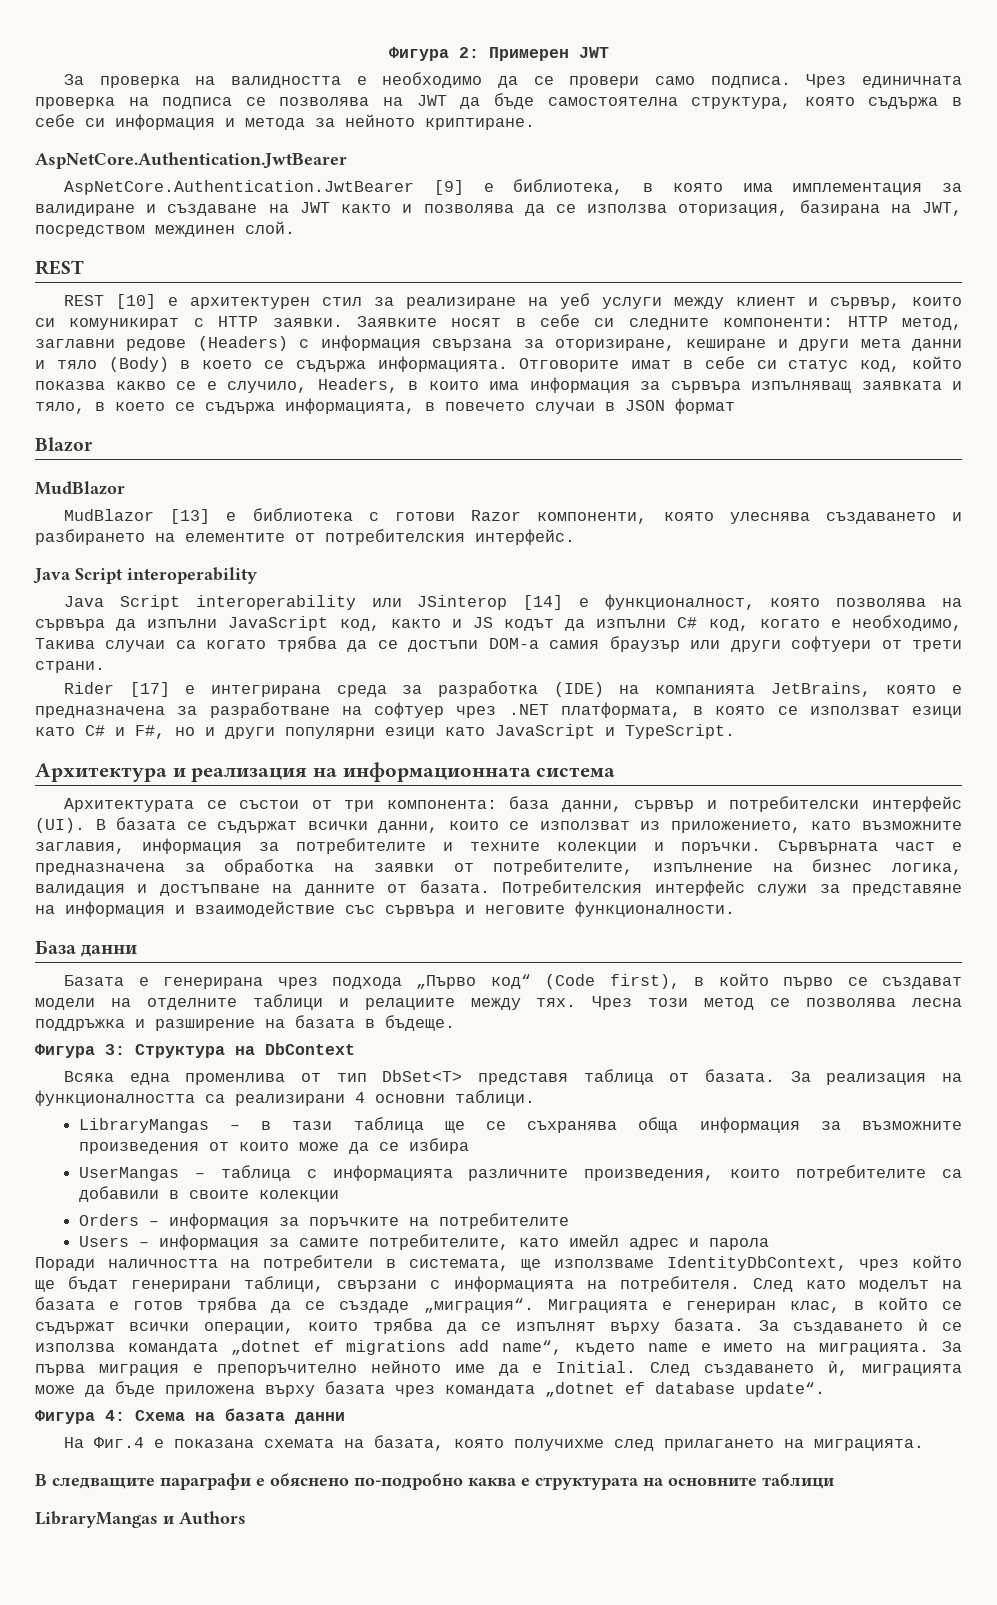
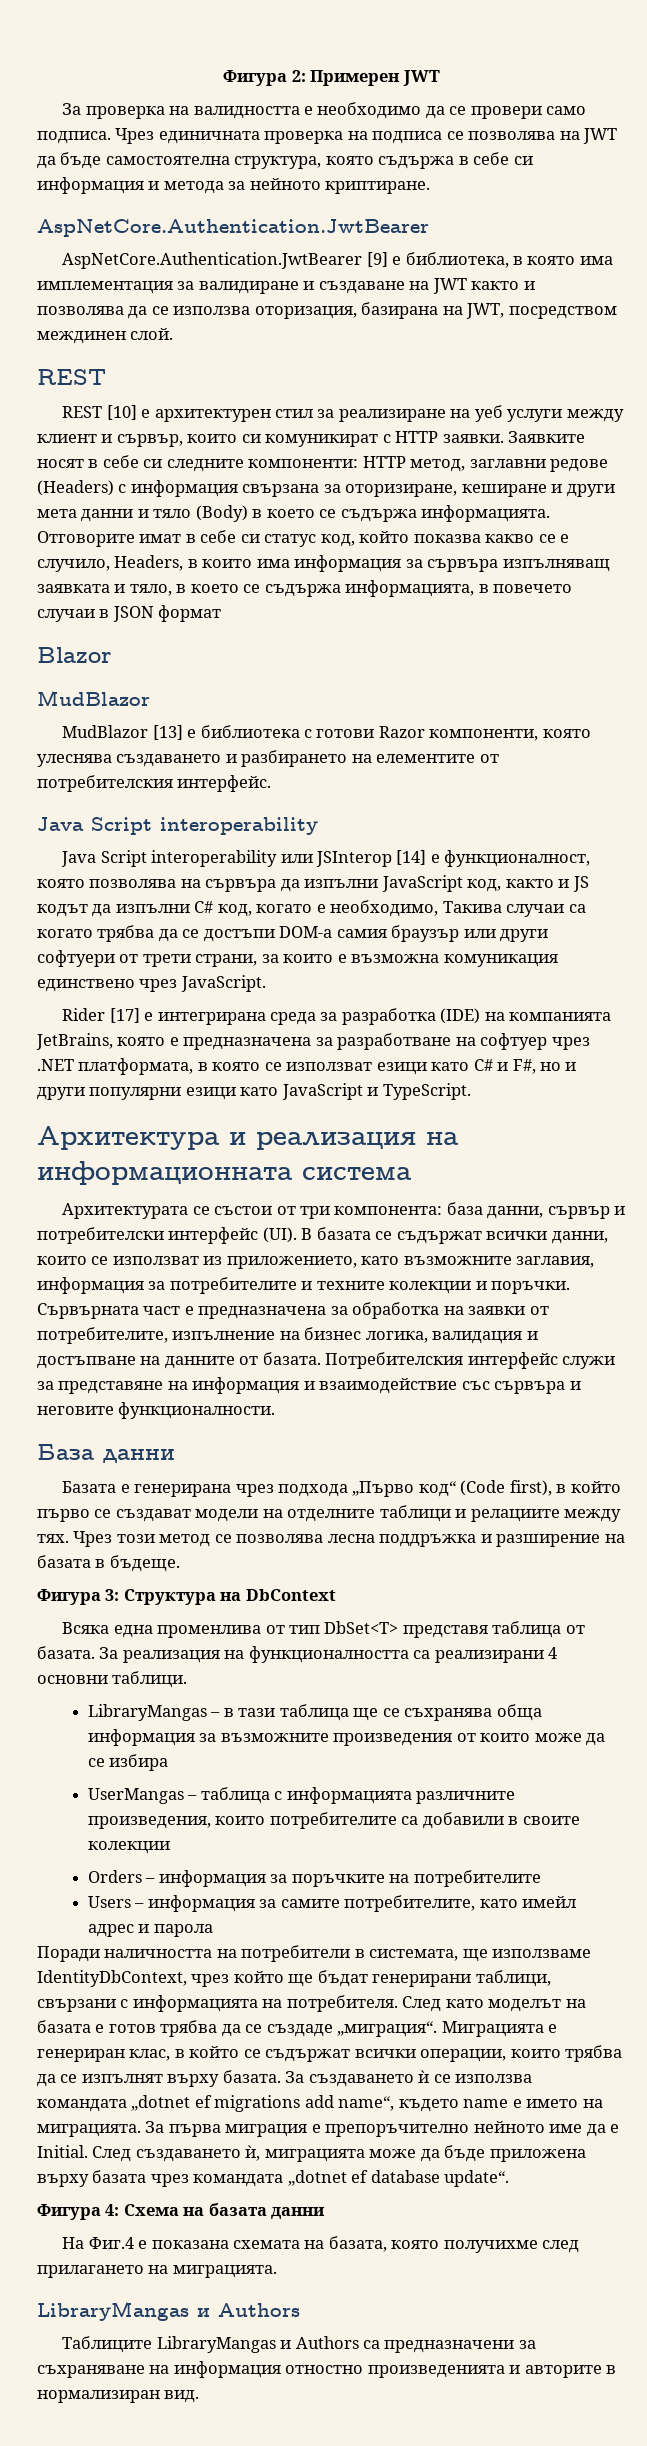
- Java Script interoperability или JSinterop [14] e функционалност, която позволява на сървъра да изпълни JavaScript код, както и JS кодът да изпълни C# код, когато е необходимо, Такива случаи са когато трябва да се достъпи DOM-a самия браузър или други софтуери от трети страни.
+ Java Script interoperability или JSInterop [14] e функционалност, която позволява на сървъра да изпълни JavaScript код, както и JS кодът да изпълни C# код, когато е необходимо, Такива случаи са когато трябва да се достъпи DOM-a самия браузър или други софтуери от трети страни, за които е възможна комуникация единствено чрез JavaScript.
  На Фиг.4 е показана схемата на базата, която получихме след прилагането на миграцията.
- В следващите параграфи е обяснено по-подробно каква е структурата на основните таблици
  LibraryMangas и Authors
+ Таблиците LibraryMangas и Authors са предназначени за съхраняване на информация отностно произведенията и авторите в нормализиран вид.

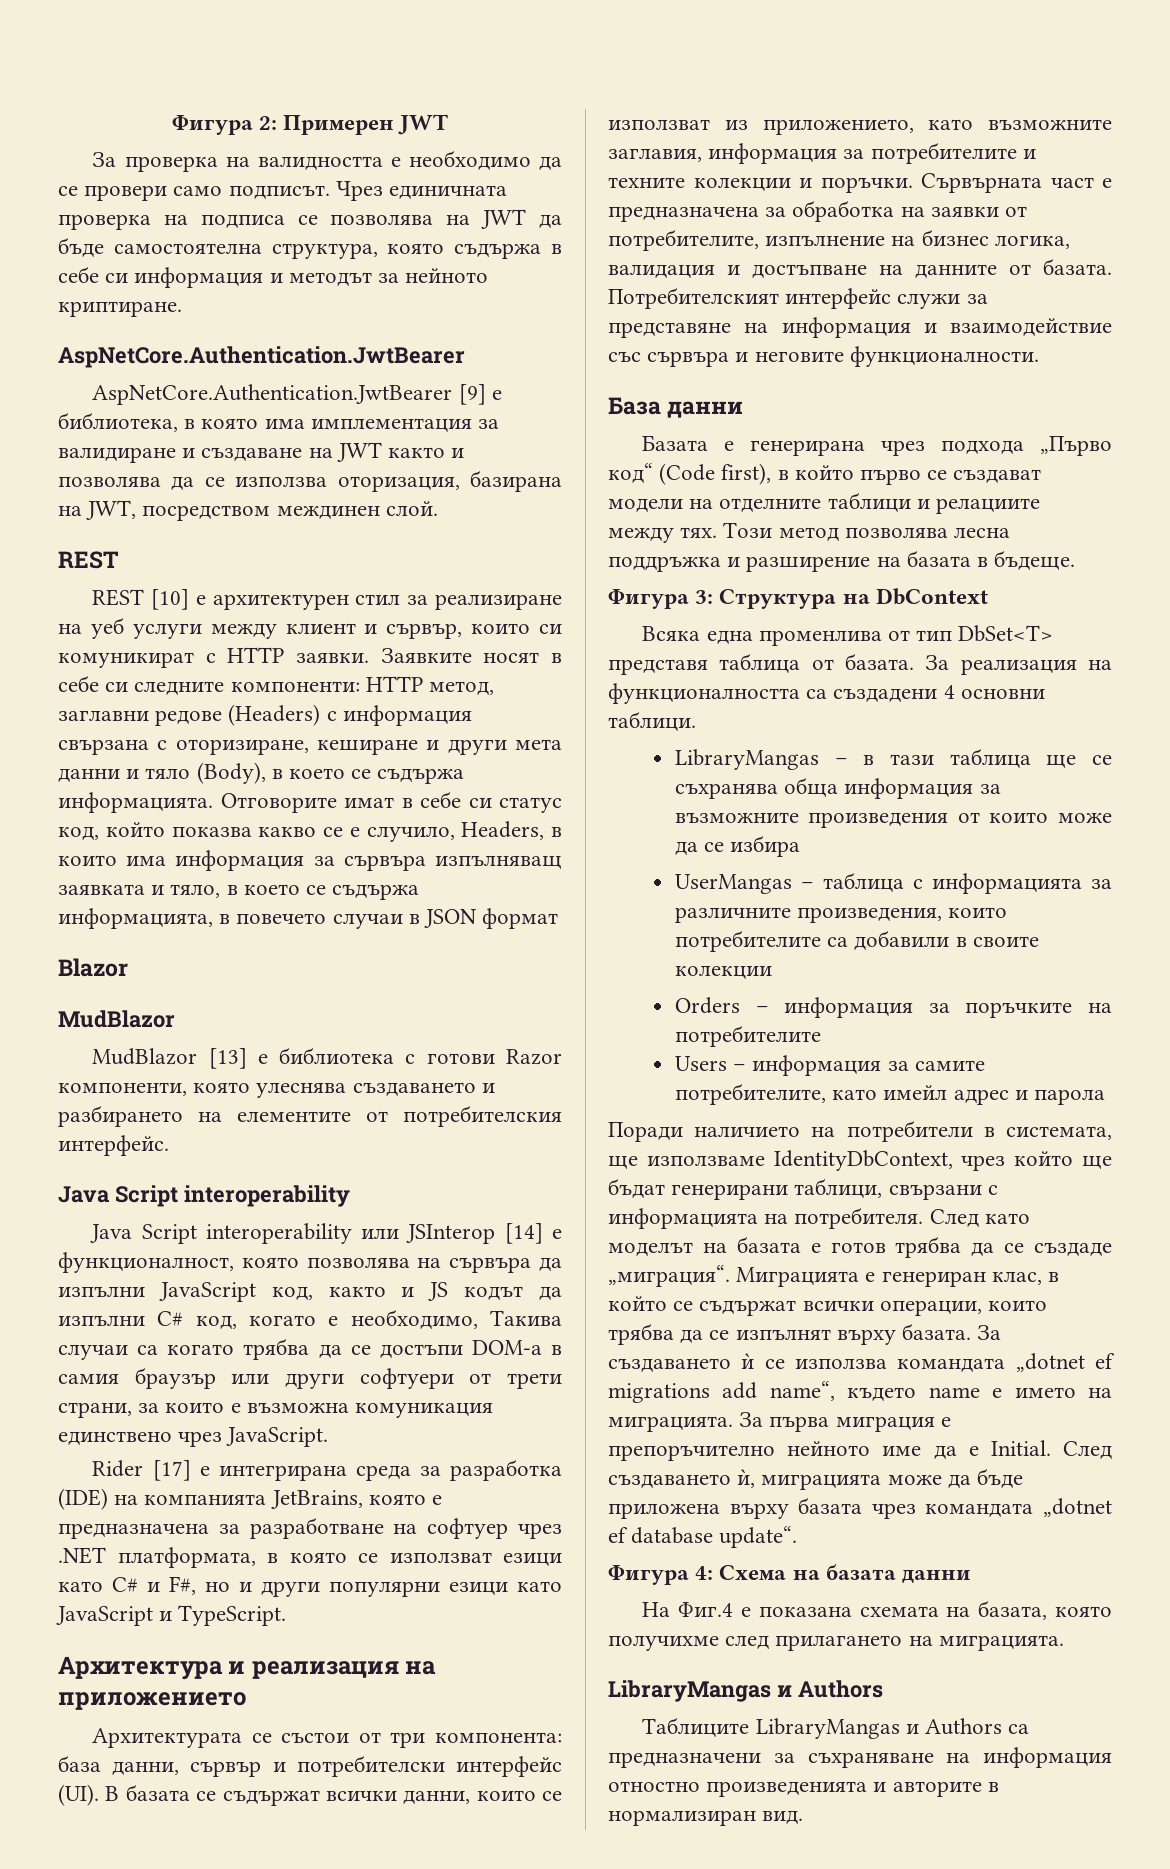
- За проверка на валидността е необходимо да се провери само подписа.
+ За проверка на валидността е необходимо да се провери само подписът.
- Чрез единичната проверка на подписа се позволява на JWT да бъде самостоятелна структура, която съдържа в себе си информация и метода за нейното криптиране.
+ Чрез единичната проверка на подписа се позволява на JWT да бъде самостоятелна структура, която съдържа в себе си информация и методът за нейното криптиране.
- Заявките носят в себе си следните компоненти: HTTP метод, заглавни редове (Headers) с информация свързана за оторизиране, кеширане и други мета данни и тяло (Body) в което се съдържа информацията.
+ Заявките носят в себе си следните компоненти: HTTP метод, заглавни редове (Headers) с информация свързана с оторизиране, кеширане и други мета данни и тяло (Body), в което се съдържа информацията.
- Java Script interoperability или JSInterop [14] e функционалност, която позволява на сървъра да изпълни JavaScript код, както и JS кодът да изпълни C# код, когато е необходимо, Такива случаи са когато трябва да се достъпи DOM-a самия браузър или други софтуери от трети страни, за които е възможна комуникация единствено чрез JavaScript.
+ Java Script interoperability или JSInterop [14] e функционалност, която позволява на сървъра да изпълни JavaScript код, както и JS кодът да изпълни C# код, когато е необходимо, Такива случаи са когато трябва да се достъпи DOM-a в самия браузър или други софтуери от трети страни, за които е възможна комуникация единствено чрез JavaScript.
- Архитектура и реализация на информационната система
+ Архитектура и реализация на приложението
- Потребителския интерфейс служи за представяне на информация и взаимодействие със сървъра и неговите функционалности.
+ Потребителският интерфейс служи за представяне на информация и взаимодействие със сървъра и неговите функционалности.
- Чрез този метод се позволява лесна поддръжка и разширение на базата в бъдеще.
+ Този метод позволява лесна поддръжка и разширение на базата в бъдеще.
- За реализация на функционалността са реализирани 4 основни таблици.
+ За реализация на функционалността са създадени 4 основни таблици.
- UserMangas – таблица с информацията различните произведения, които потребителите са добавили в своите колекции
+ UserMangas – таблица с информацията за различните произведения, които потребителите са добавили в своите колекции
- Поради наличността на потребители в системата, ще използваме IdentityDbContext, чрез който ще бъдат генерирани таблици, свързани с информацията на потребителя.
+ Поради наличието на потребители в системата, ще използваме IdentityDbContext, чрез който ще бъдат генерирани таблици, свързани с информацията на потребителя.

